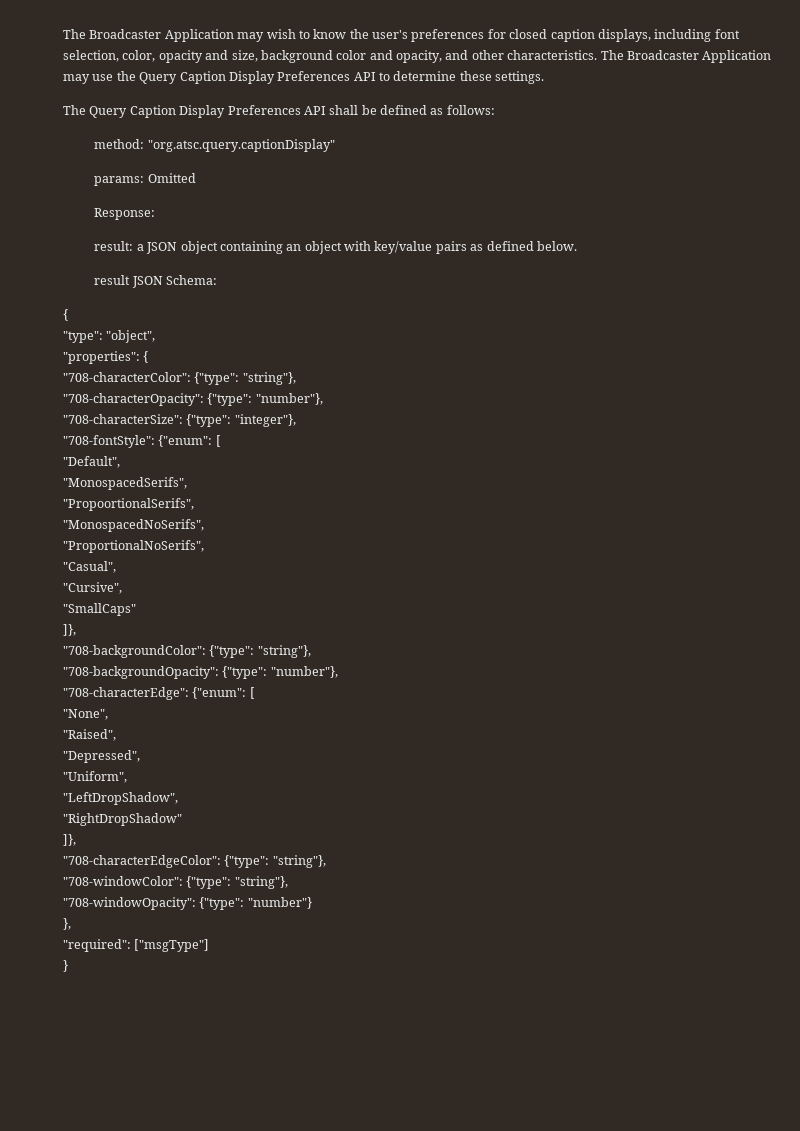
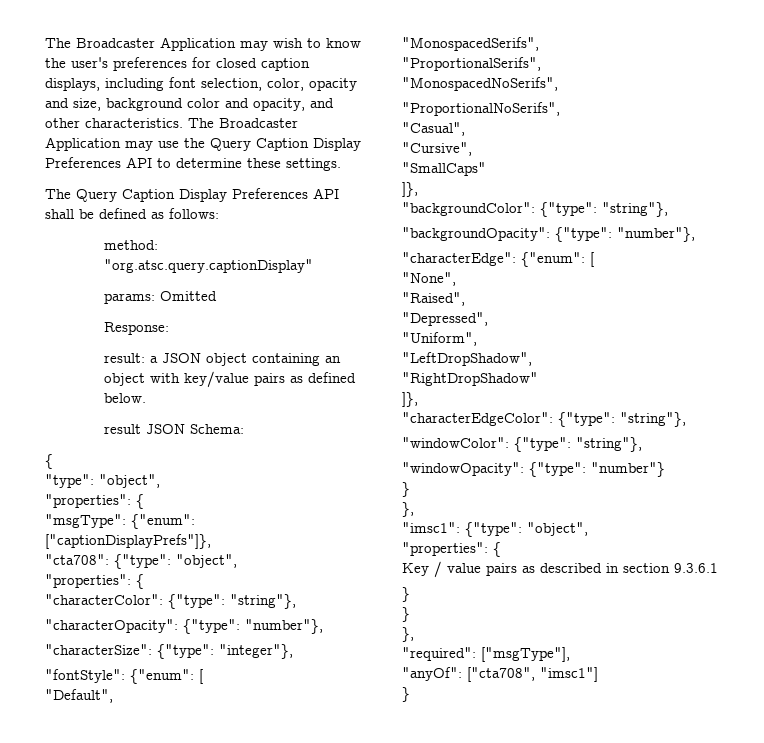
- "708-characterColor": {"type": "string"},
- "708-characterOpacity": {"type": "number"},
- "708-characterSize": {"type": "integer"},
+ "msgType": {"enum": ["captionDisplayPrefs"]},
+ "cta708": {"type": "object",
+ "properties": {
+ "characterColor": {"type": "string"},
+ "characterOpacity": {"type": "number"},
+ "characterSize": {"type": "integer"},
- "708-fontStyle": {"enum": [
+ "fontStyle": {"enum": [
- "PropoortionalSerifs",
+ "ProportionalSerifs",
- "708-backgroundColor": {"type": "string"},
- "708-backgroundOpacity": {"type": "number"},
- "708-characterEdge": {"enum": [
+ "backgroundColor": {"type": "string"},
+ "backgroundOpacity": {"type": "number"},
+ "characterEdge": {"enum": [
- "708-characterEdgeColor": {"type": "string"},
- "708-windowColor": {"type": "string"},
- "708-windowOpacity": {"type": "number"}
+ "characterEdgeColor": {"type": "string"},
+ "windowColor": {"type": "string"},
+ "windowOpacity": {"type": "number"}
+ }
  },
- "required": ["msgType"]
+ "imsc1": {"type": "object",
+ "properties": {
+ Key / value pairs as described in section 9.3.6.1
+ }
+ }
+ },
+ "required": ["msgType"],
+ "anyOf": ["cta708", "imsc1"]

